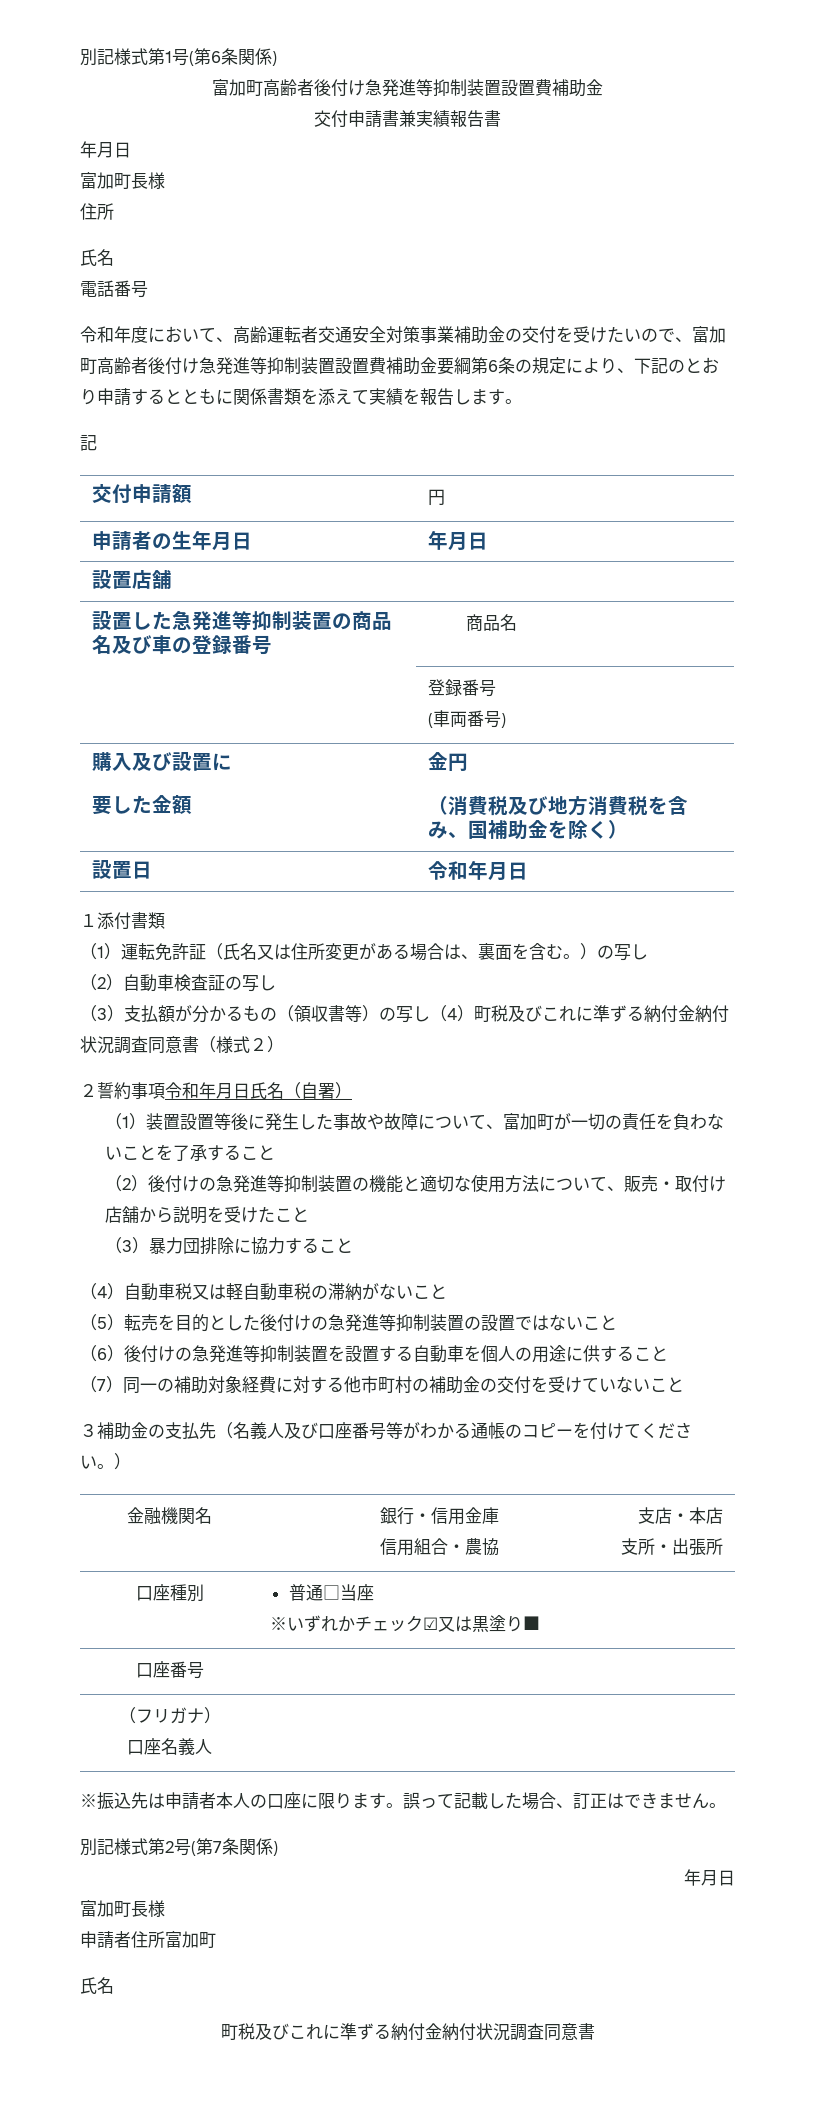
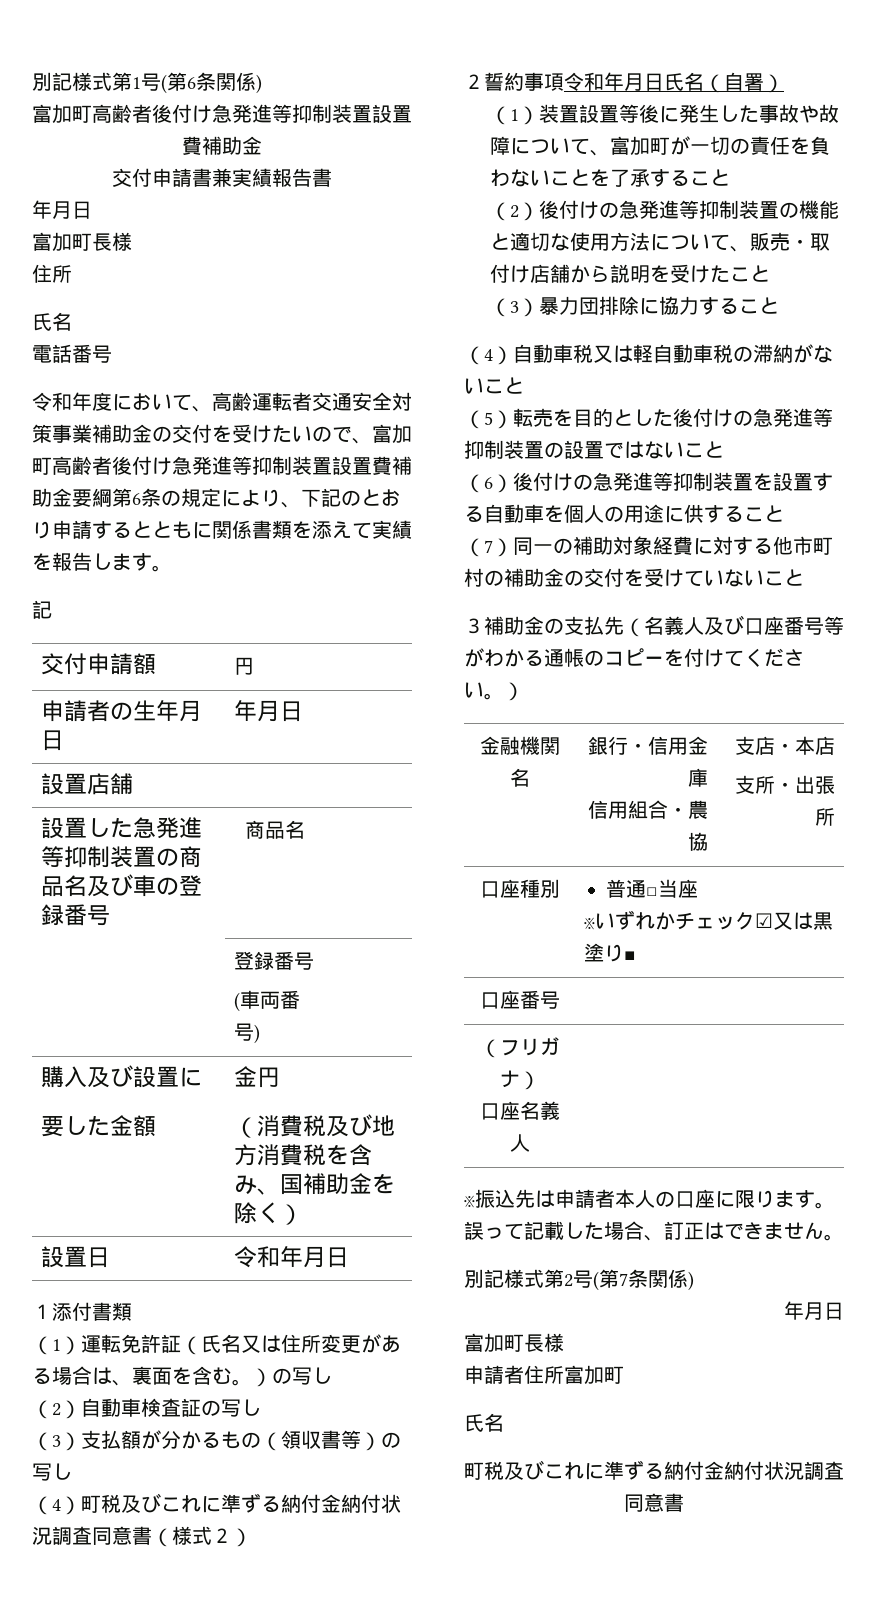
- （3）支払額が分かるもの（領収書等）の写し（4）町税及びこれに準ずる納付金納付状況調査同意書（様式２）
+ （3）支払額が分かるもの（領収書等）の写し
+ （4）町税及びこれに準ずる納付金納付状況調査同意書（様式２）

